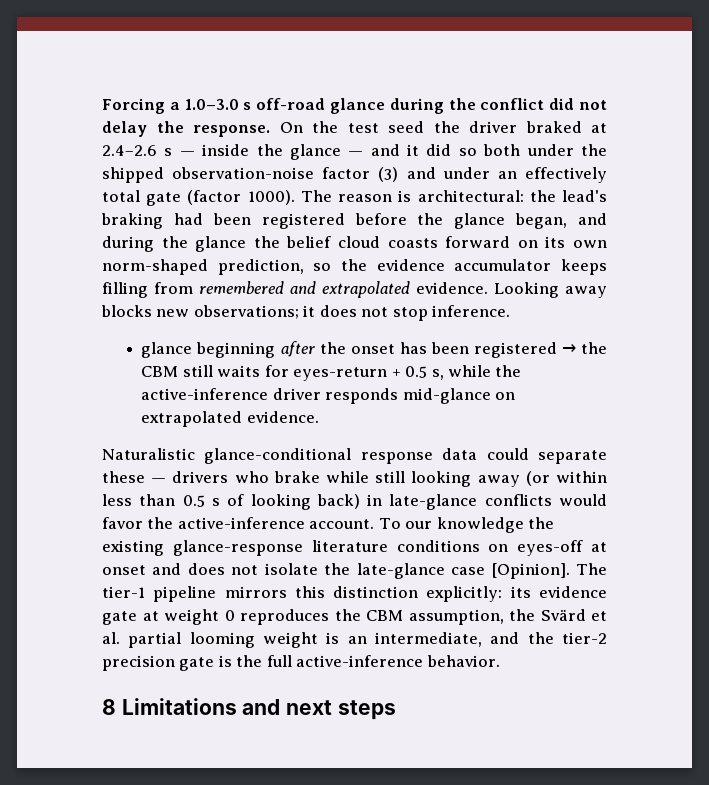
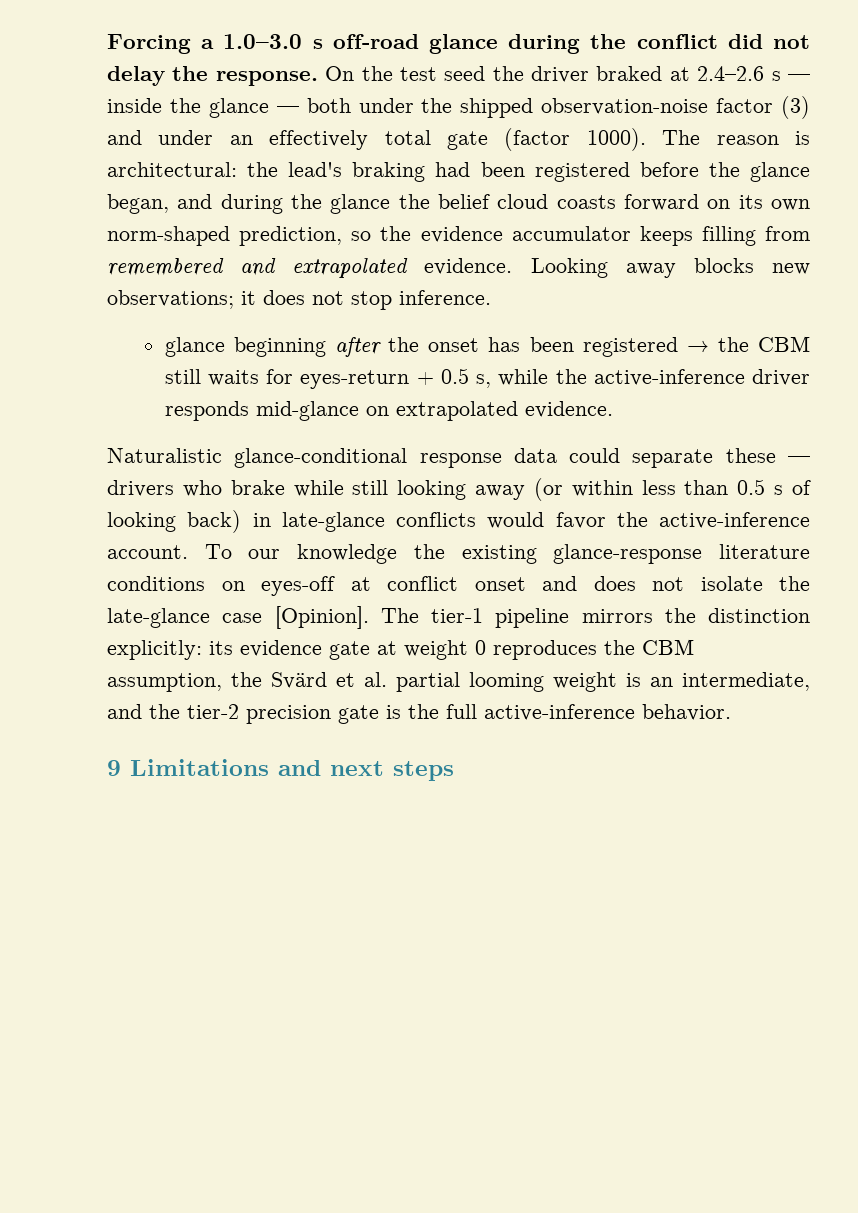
- On the test seed the driver braked at 2.4–2.6 s — inside the glance — and it did so both under the shipped observation-noise factor (3) and under an effectively total gate (factor 1000).
+ On the test seed the driver braked at 2.4–2.6 s — inside the glance — both under the shipped observation-noise factor (3) and under an effectively total gate (factor 1000).
- To our knowledge the existing glance-response literature conditions on eyes-off at onset and does not isolate the late-glance case [Opinion].
+ To our knowledge the existing glance-response literature conditions on eyes-off at conflict onset and does not isolate the late-glance case [Opinion].
- The tier-1 pipeline mirrors this distinction explicitly: its evidence gate at weight 0 reproduces the CBM assumption, the Svärd et al. partial looming weight is an intermediate, and the tier-2 precision gate is the full active-inference behavior.
+ The tier-1 pipeline mirrors the distinction explicitly: its evidence gate at weight 0 reproduces the CBM assumption, the Svärd et al. partial looming weight is an intermediate, and the tier-2 precision gate is the full active-inference behavior.
- 8 Limitations and next steps
+ 9 Limitations and next steps

